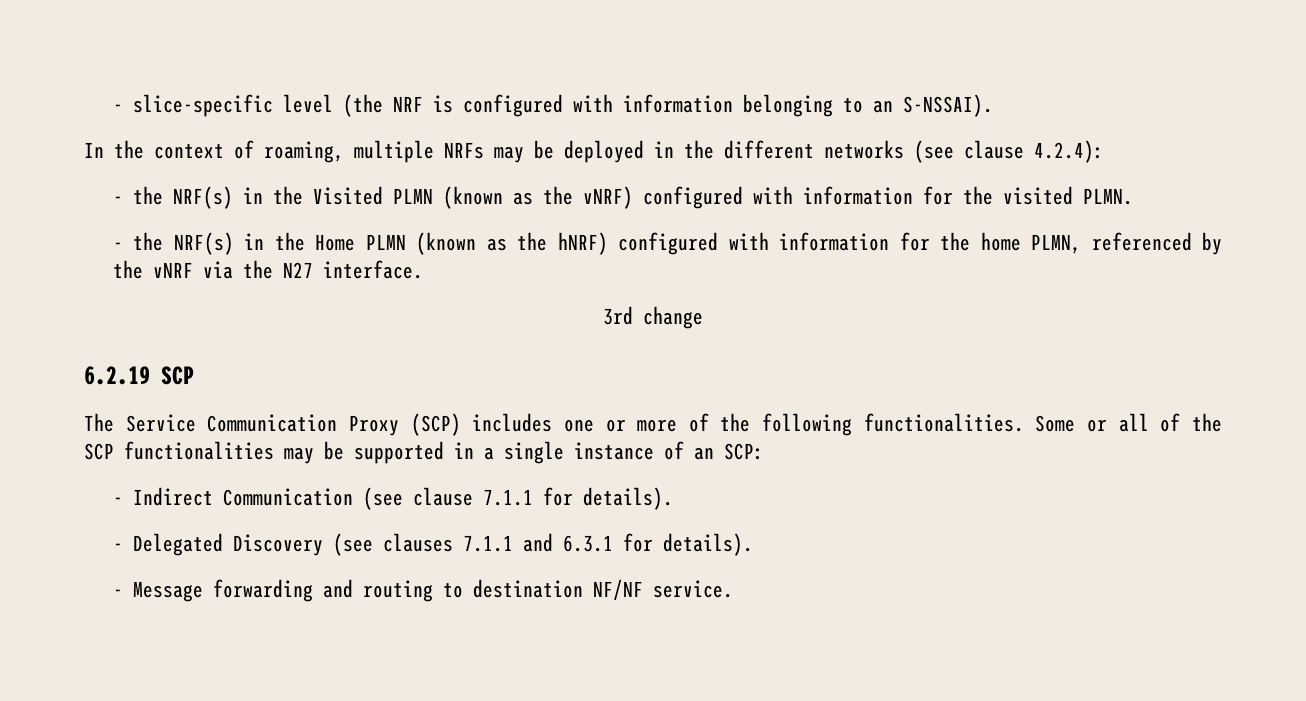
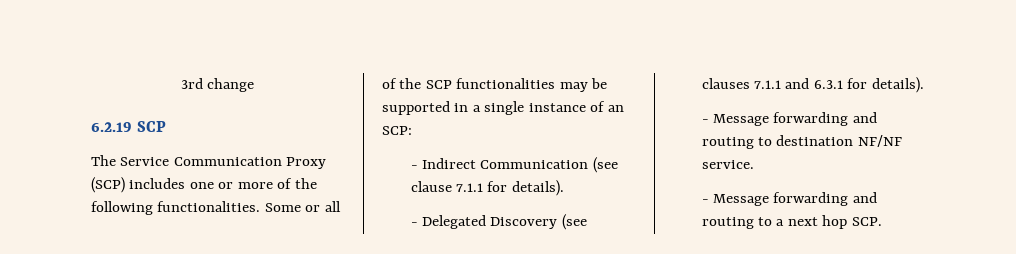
- - slice-specific level (the NRF is configured with information belonging to an S-NSSAI).
- In the context of roaming, multiple NRFs may be deployed in the different networks (see clause 4.2.4):
- - the NRF(s) in the Visited PLMN (known as the vNRF) configured with information for the visited PLMN.
- - the NRF(s) in the Home PLMN (known as the hNRF) configured with information for the home PLMN, referenced by the vNRF via the N27 interface.
+ - Message forwarding and routing to a next hop SCP.

